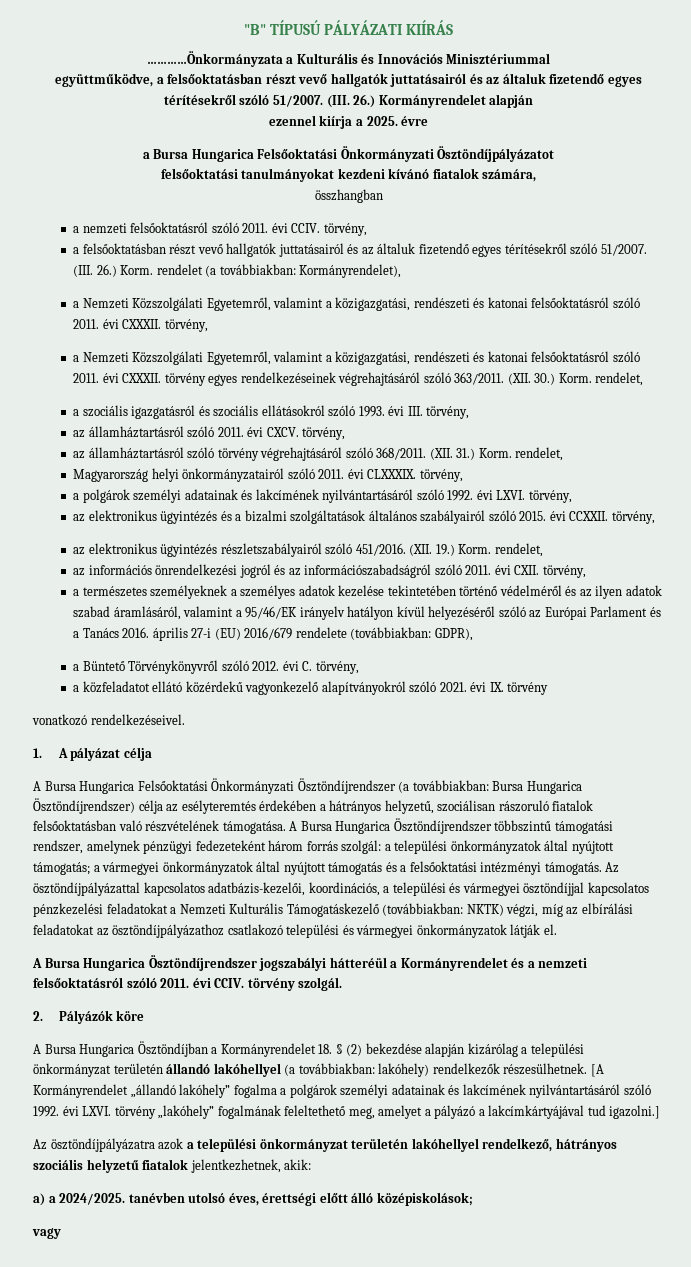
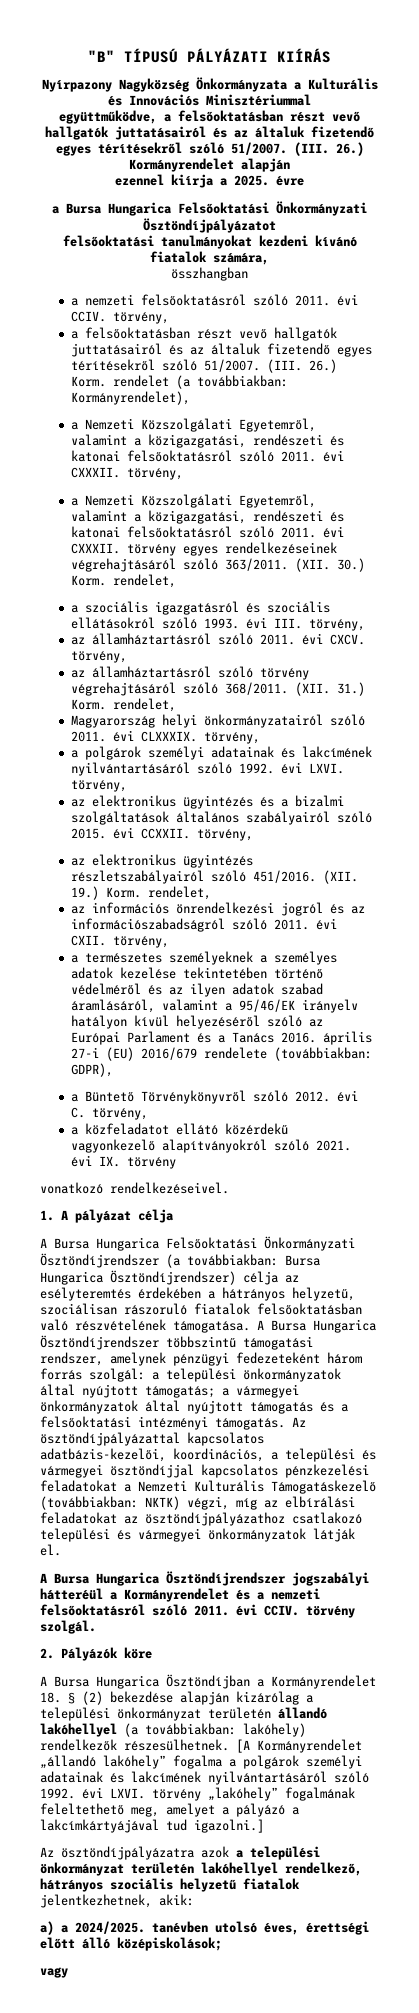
- …………Önkormányzata a Kulturális és Innovációs Minisztériummal
+ Nyírpazony Nagyközség Önkormányzata a Kulturális és Innovációs Minisztériummal

